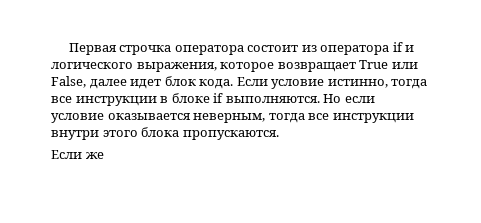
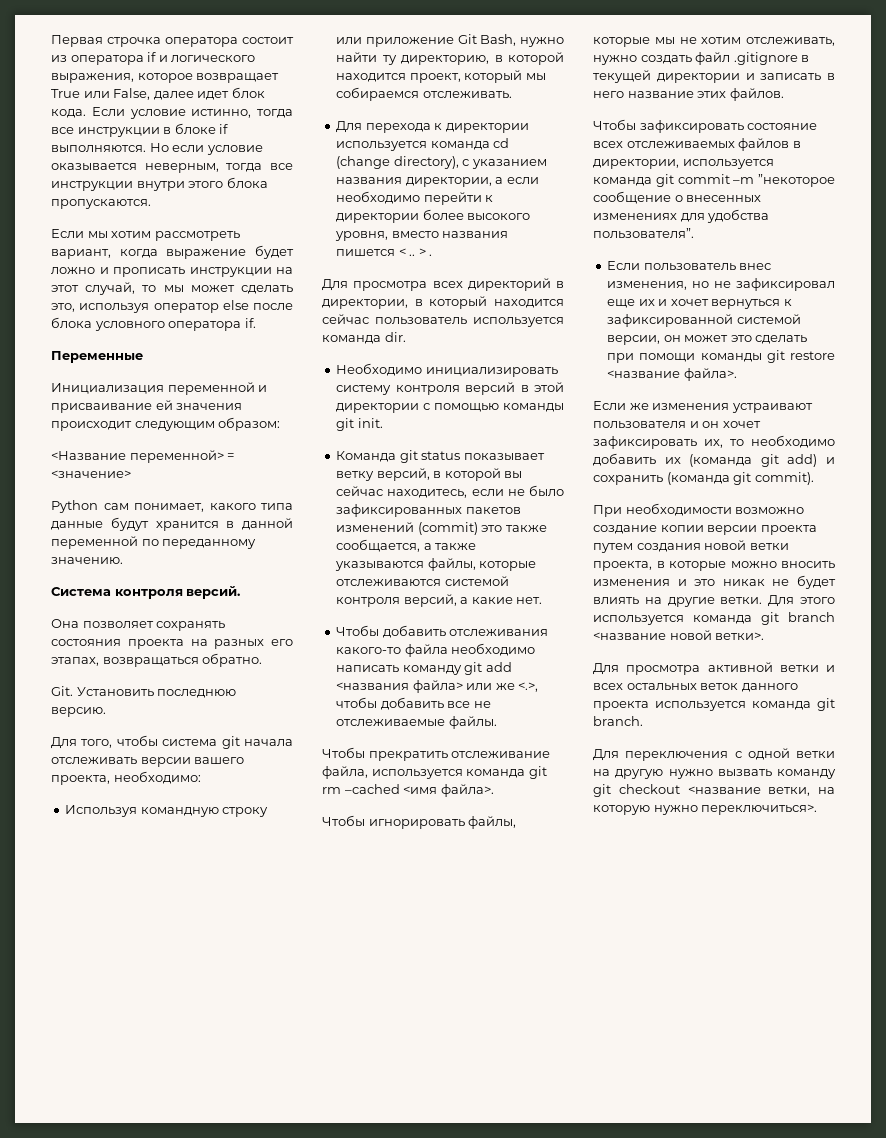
- Если же
+ Если мы хотим рассмотреть вариант, когда выражение будет ложно и прописать инструкции на этот случай, то мы может сделать это, используя оператор else после блока условного оператора if.
+ Переменные
+ Инициализация переменной и присваивание ей значения происходит следующим образом:
+ <Название переменной> = <значение>
+ Python сам понимает, какого типа данные будут хранится в данной переменной по переданному значению.
+ Система контроля версий.
+ Она позволяет сохранять состояния проекта на разных его этапах, возвращаться обратно.
+ Git. Установить последнюю версию.
+ Для того, чтобы система git начала отслеживать версии вашего проекта, необходимо:
+ Используя командную строку или приложение Git Bash, нужно найти ту директорию, в которой находится проект, который мы собираемся отслеживать.
+ Для перехода к директории используется команда cd (change directory), с указанием названия директории, а если необходимо перейти к директории более высокого уровня, вместо названия пишется < .. > .
+ Для просмотра всех директорий в директории, в который находится сейчас пользователь используется команда dir.
+ Необходимо инициализировать систему контроля версий в этой директории с помощью команды git init.
+ Команда git status показывает ветку версий, в которой вы сейчас находитесь, если не было зафиксированных пакетов изменений (commit) это также сообщается, а также указываются файлы, которые отслеживаются системой контроля версий, а какие нет.
+ Чтобы добавить отслеживания какого-то файла необходимо написать команду git add <названия файла> или же <.>, чтобы добавить все не отслеживаемые файлы.
+ Чтобы прекратить отслеживание файла, используется команда git rm –cached <имя файла>.
+ Чтобы игнорировать файлы, которые мы не хотим отслеживать, нужно создать файл .gitignore в текущей директории и записать в него название этих файлов.
+ Чтобы зафиксировать состояние всех отслеживаемых файлов в директории, используется команда git commit –m ”некоторое сообщение о внесенных изменениях для удобства пользователя”.
+ Если пользователь внес изменения, но не зафиксировал еще их и хочет вернуться к зафиксированной системой версии, он может это сделать при помощи команды git restore <название файла>.
+ Если же изменения устраивают пользователя и он хочет зафиксировать их, то необходимо добавить их (команда git add) и сохранить (команда git commit).
+ При необходимости возможно создание копии версии проекта путем создания новой ветки проекта, в которые можно вносить изменения и это никак не будет влиять на другие ветки. Для этого используется команда git branch <название новой ветки>.
+ Для просмотра активной ветки и всех остальных веток данного проекта используется команда git branch.
+ Для переключения с одной ветки на другую нужно вызвать команду git checkout <название ветки, на которую нужно переключиться>.

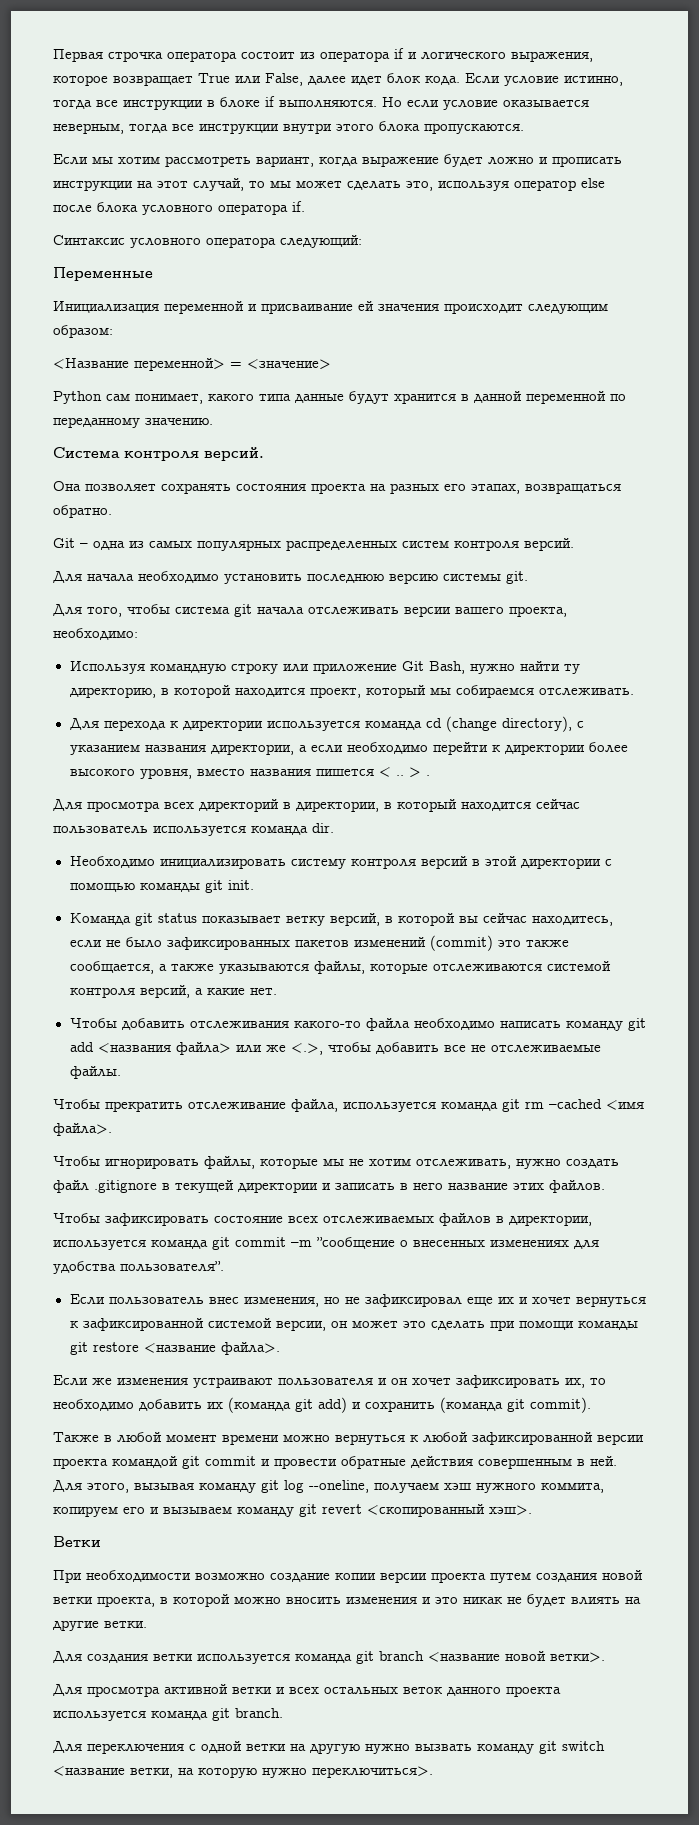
+ Синтаксис условного оператора следующий:
- Git. Установить последнюю версию.
+ Git – одна из самых популярных распределенных систем контроля версий.
+ Для начала необходимо установить последнюю версию системы git.
- Чтобы зафиксировать состояние всех отслеживаемых файлов в директории, используется команда git commit –m ”некоторое сообщение о внесенных изменениях для удобства пользователя”.
+ Чтобы зафиксировать состояние всех отслеживаемых файлов в директории, используется команда git commit –m ”сообщение о внесенных изменениях для удобства пользователя”.
+ Также в любой момент времени можно вернуться к любой зафиксированной версии проекта командой git commit и провести обратные действия совершенным в ней. Для этого, вызывая команду git log --oneline, получаем хэш нужного коммита, копируем его и вызываем команду git revert <скопированный хэш>.
+ Ветки
- При необходимости возможно создание копии версии проекта путем создания новой ветки проекта, в которые можно вносить изменения и это никак не будет влиять на другие ветки. Для этого используется команда git branch <название новой ветки>.
+ При необходимости возможно создание копии версии проекта путем создания новой ветки проекта, в которой можно вносить изменения и это никак не будет влиять на другие ветки.
+ Для создания ветки используется команда git branch <название новой ветки>.
- Для переключения с одной ветки на другую нужно вызвать команду git checkout <название ветки, на которую нужно переключиться>.
+ Для переключения с одной ветки на другую нужно вызвать команду git switch <название ветки, на которую нужно переключиться>.

